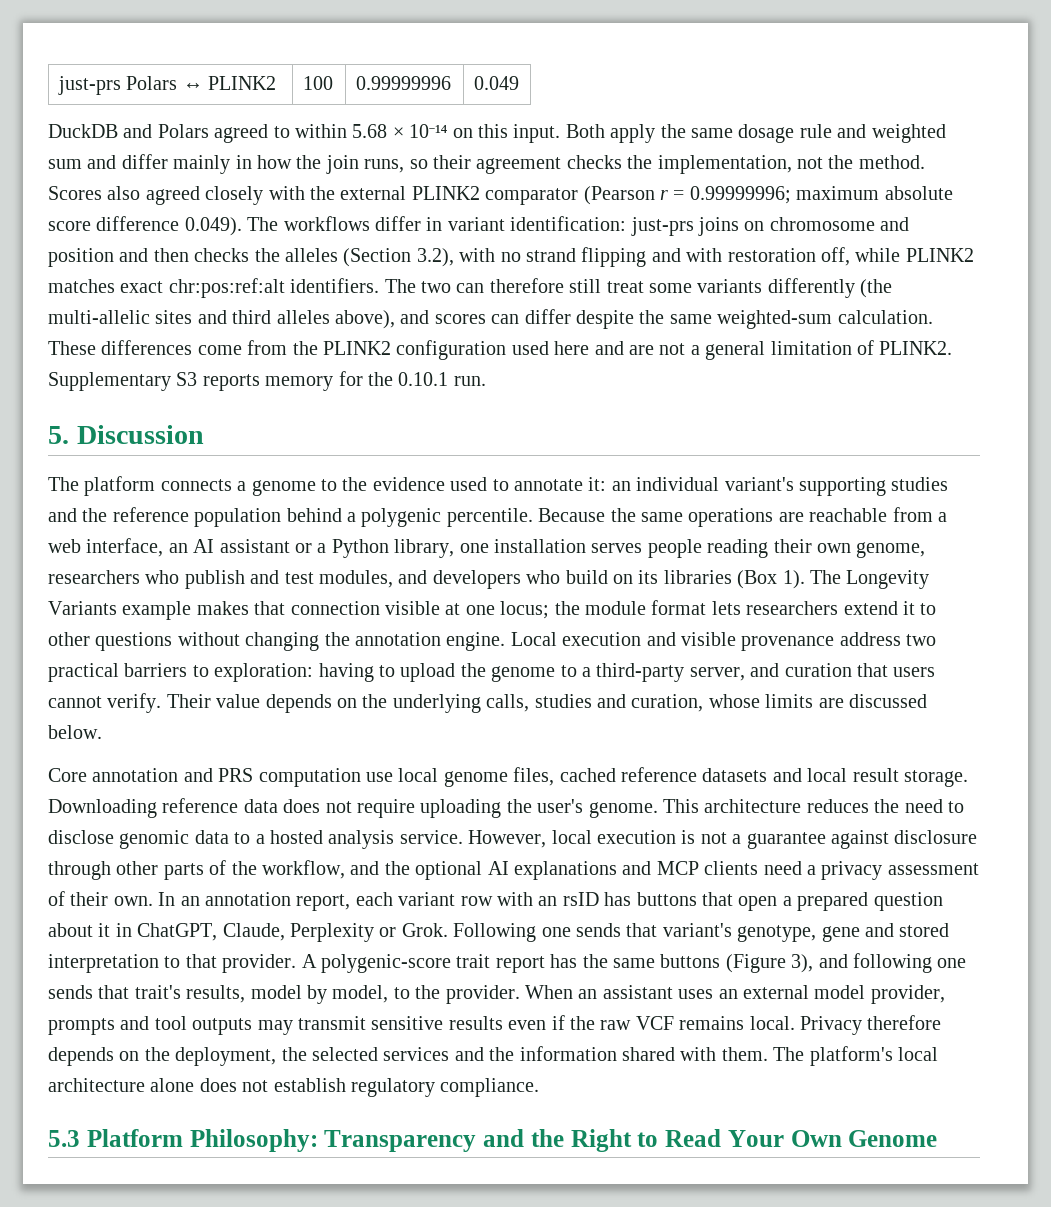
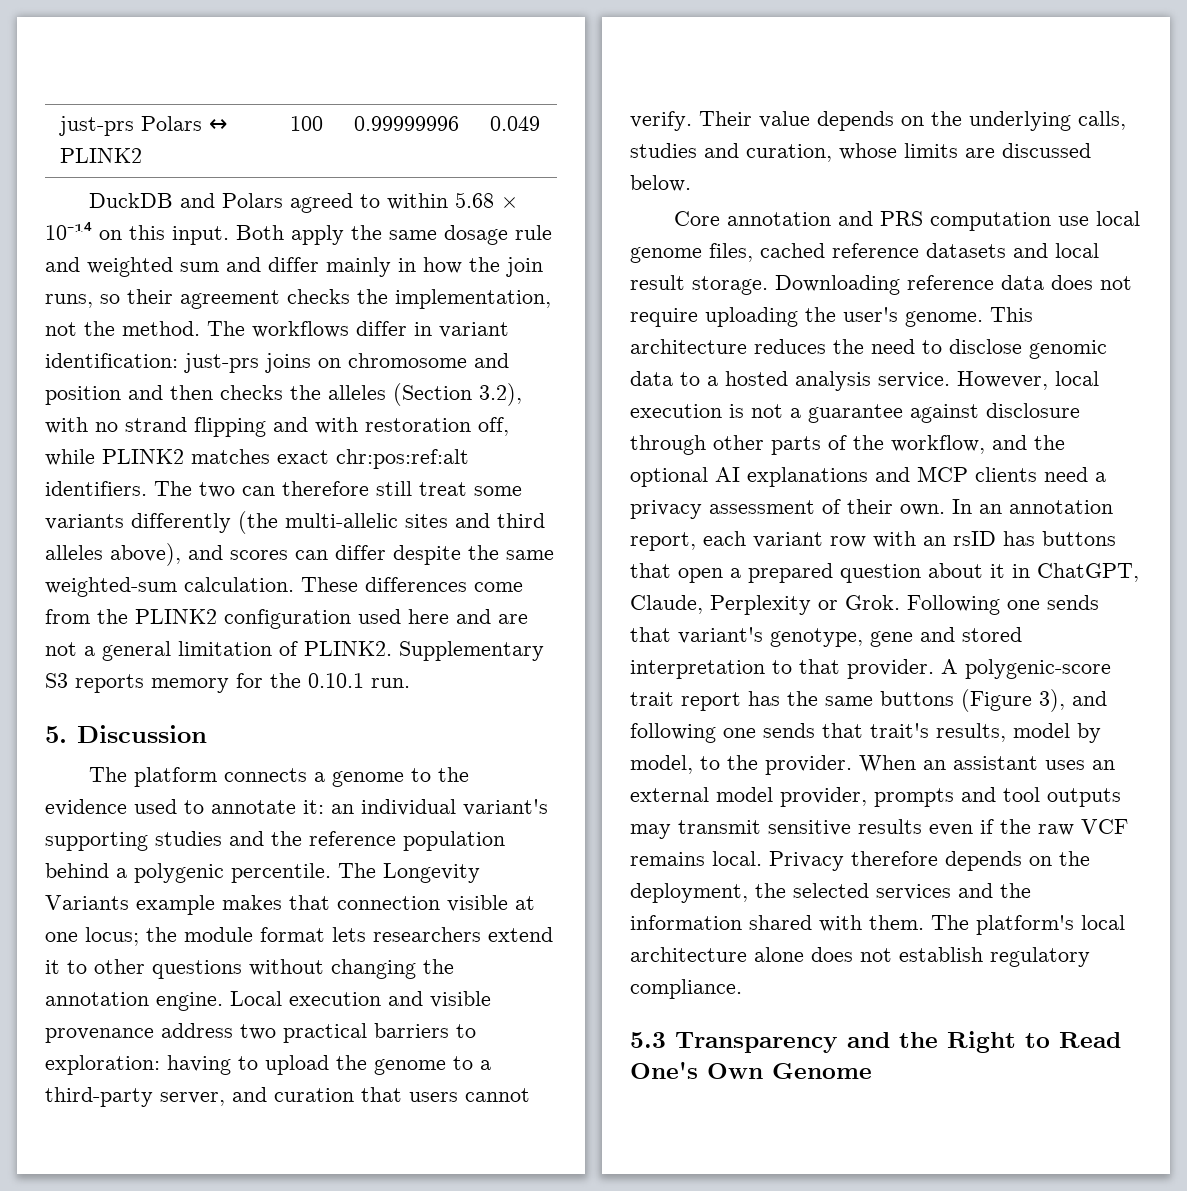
- Scores also agreed closely with the external PLINK2 comparator (Pearson r = 0.99999996; maximum absolute score difference 0.049). The workflows differ in variant identification: just-prs joins on chromosome and position and then checks the alleles (Section 3.2), with no strand flipping and with restoration off, while PLINK2 matches exact chr:pos:ref:alt identifiers.
+ The workflows differ in variant identification: just-prs joins on chromosome and position and then checks the alleles (Section 3.2), with no strand flipping and with restoration off, while PLINK2 matches exact chr:pos:ref:alt identifiers.
- Because the same operations are reachable from a web interface, an AI assistant or a Python library, one installation serves people reading their own genome, researchers who publish and test modules, and developers who build on its libraries (Box 1).
- 5.3 Platform Philosophy: Transparency and the Right to Read Your Own Genome
+ 5.3 Transparency and the Right to Read One's Own Genome

